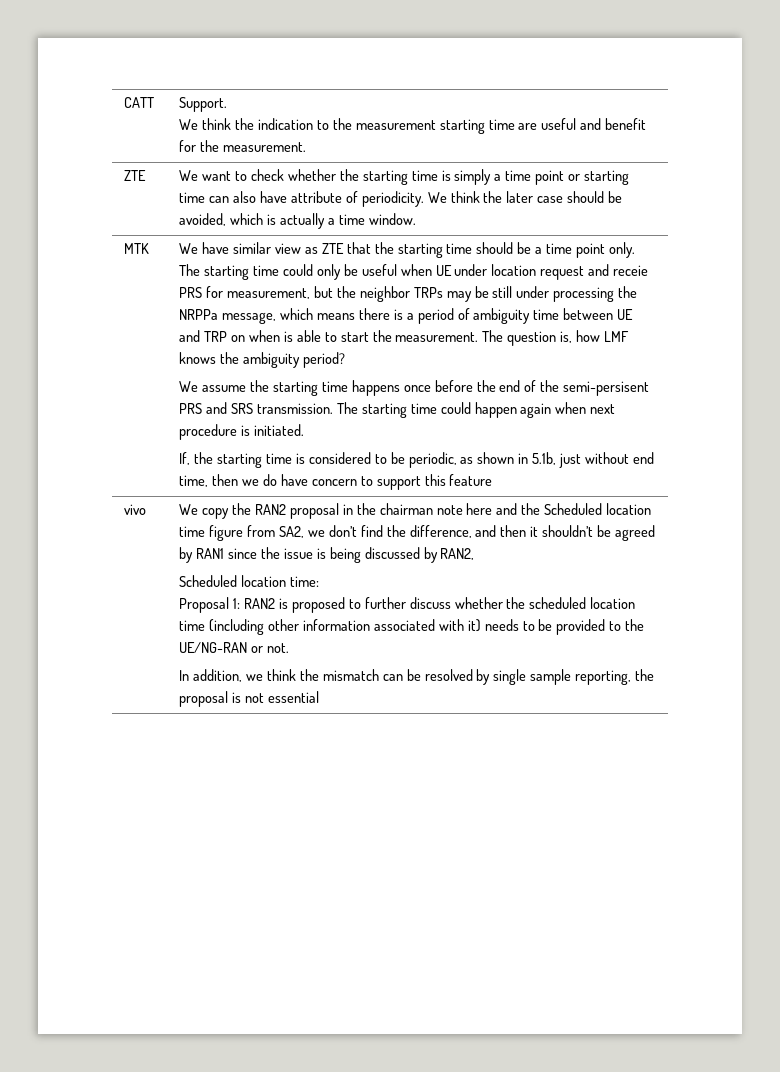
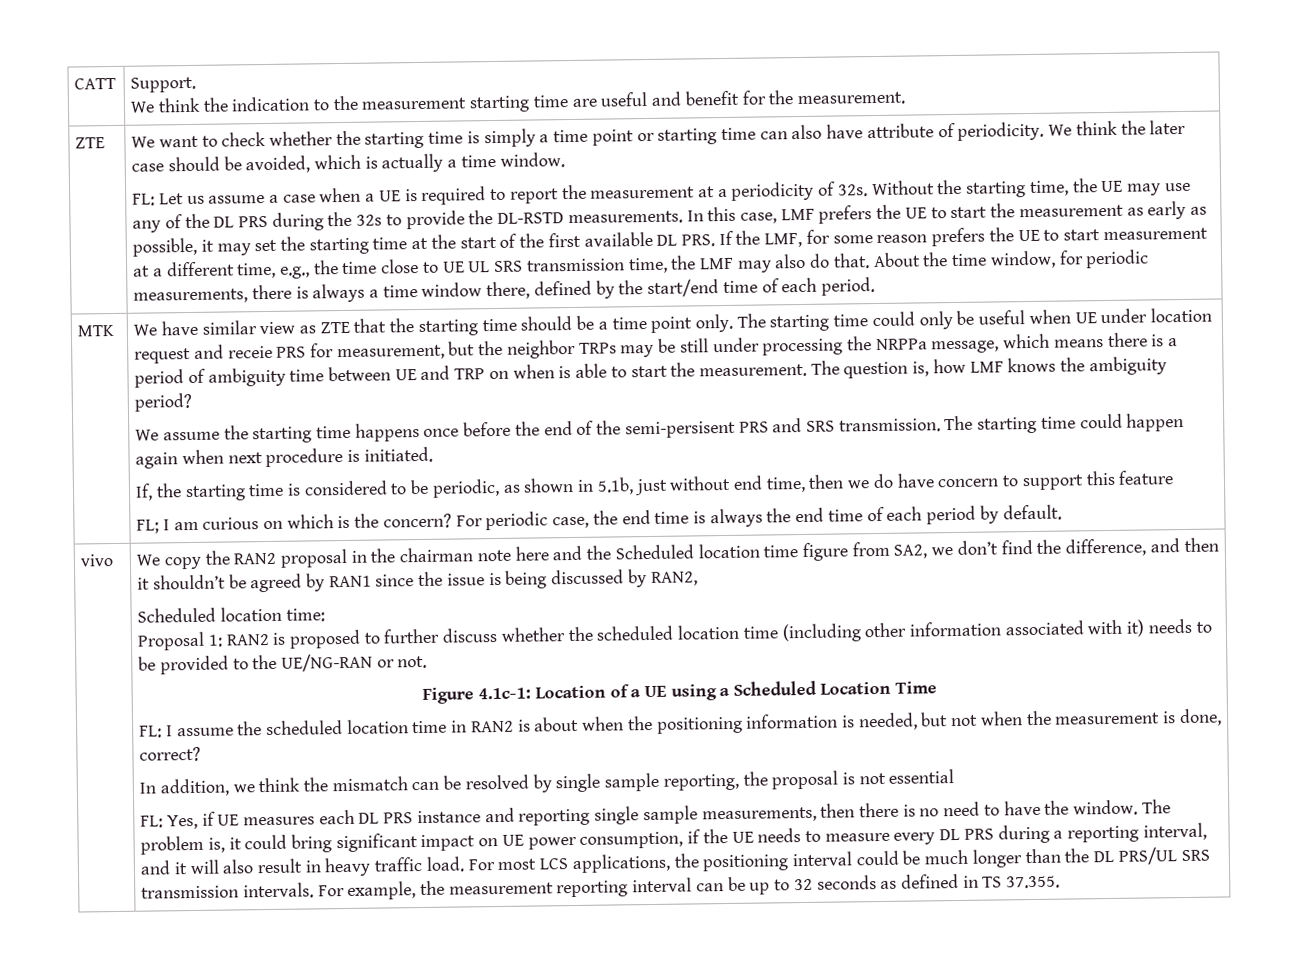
+ FL: Let us assume a case when a UE is required to report the measurement at a periodicity of 32s. Without the starting time, the UE may use any of the DL PRS during the 32s to provide the DL-RSTD measurements. In this case, LMF prefers the UE to start the measurement as early as possible, it may set the starting time at the start of the first available DL PRS. If the LMF, for some reason prefers the UE to start measurement at a different time, e.g., the time close to UE UL SRS transmission time, the LMF may also do that. About the time window, for periodic measurements, there is always a time window there, defined by the start/end time of each period.
+ FL; I am curious on which is the concern? For periodic case, the end time is always the end time of each period by default.
+ Figure 4.1c-1: Location of a UE using a Scheduled Location Time
+ FL: I assume the scheduled location time in RAN2 is about when the positioning information is needed, but not when the measurement is done, correct?
+ FL: Yes, if UE measures each DL PRS instance and reporting single sample measurements, then there is no need to have the window. The problem is, it could bring significant impact on UE power consumption, if the UE needs to measure every DL PRS during a reporting interval, and it will also result in heavy traffic load. For most LCS applications, the positioning interval could be much longer than the DL PRS/UL SRS transmission intervals. For example, the measurement reporting interval can be up to 32 seconds as defined in TS 37.355.

